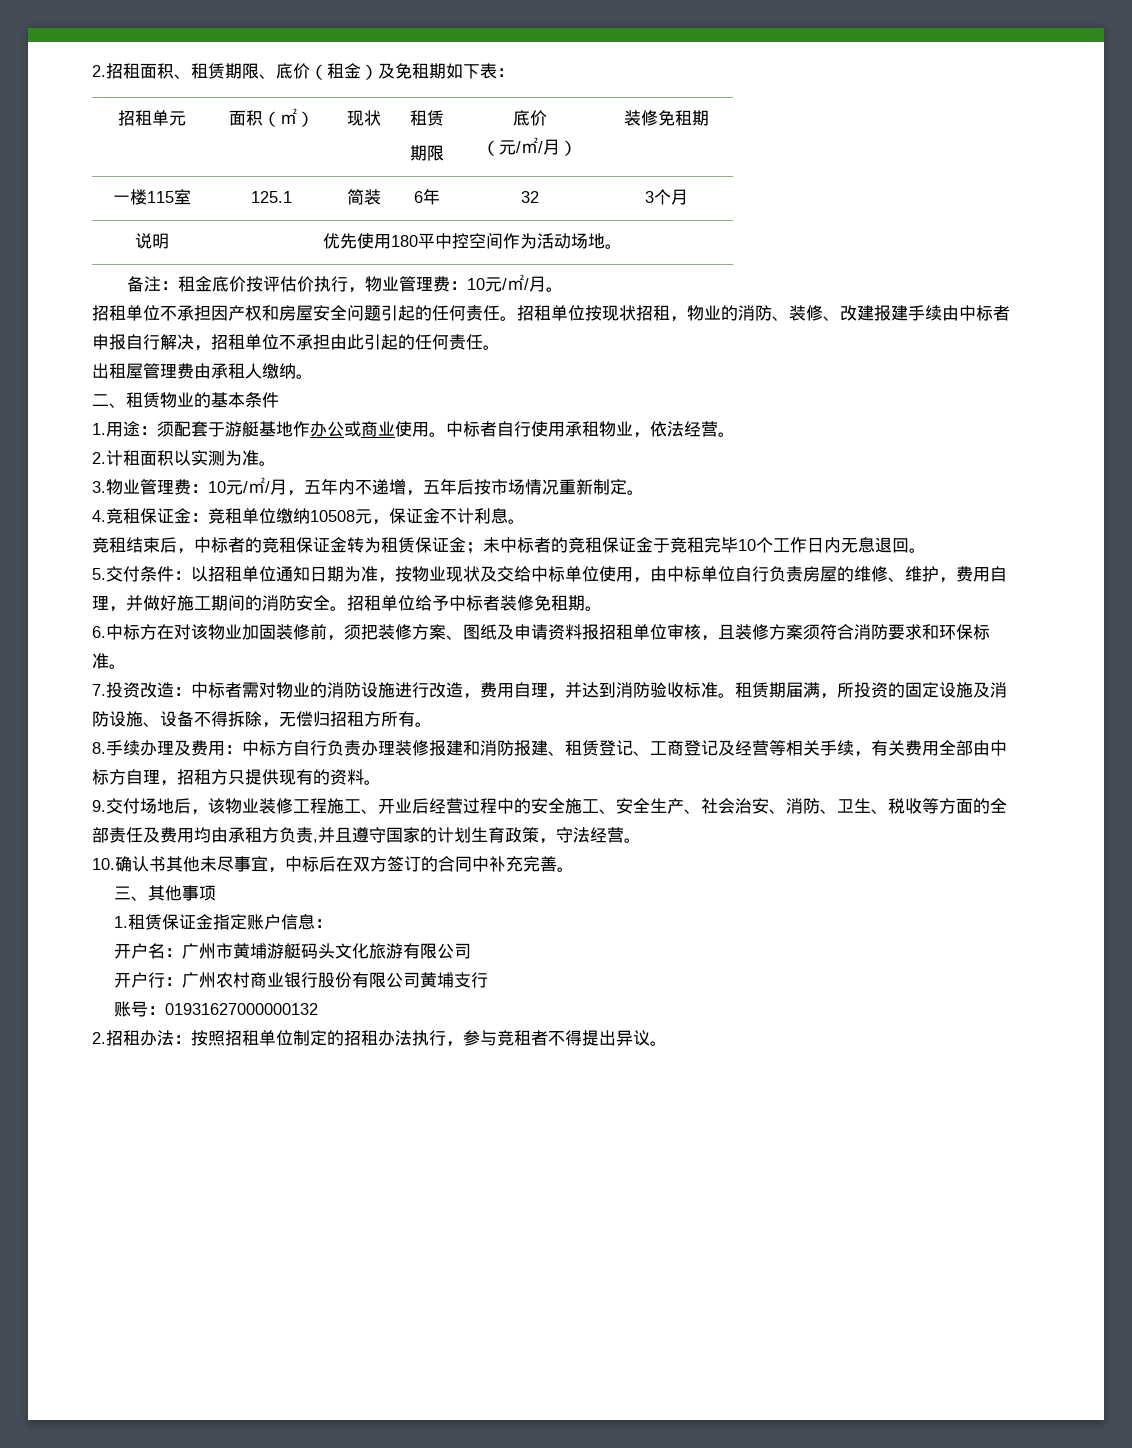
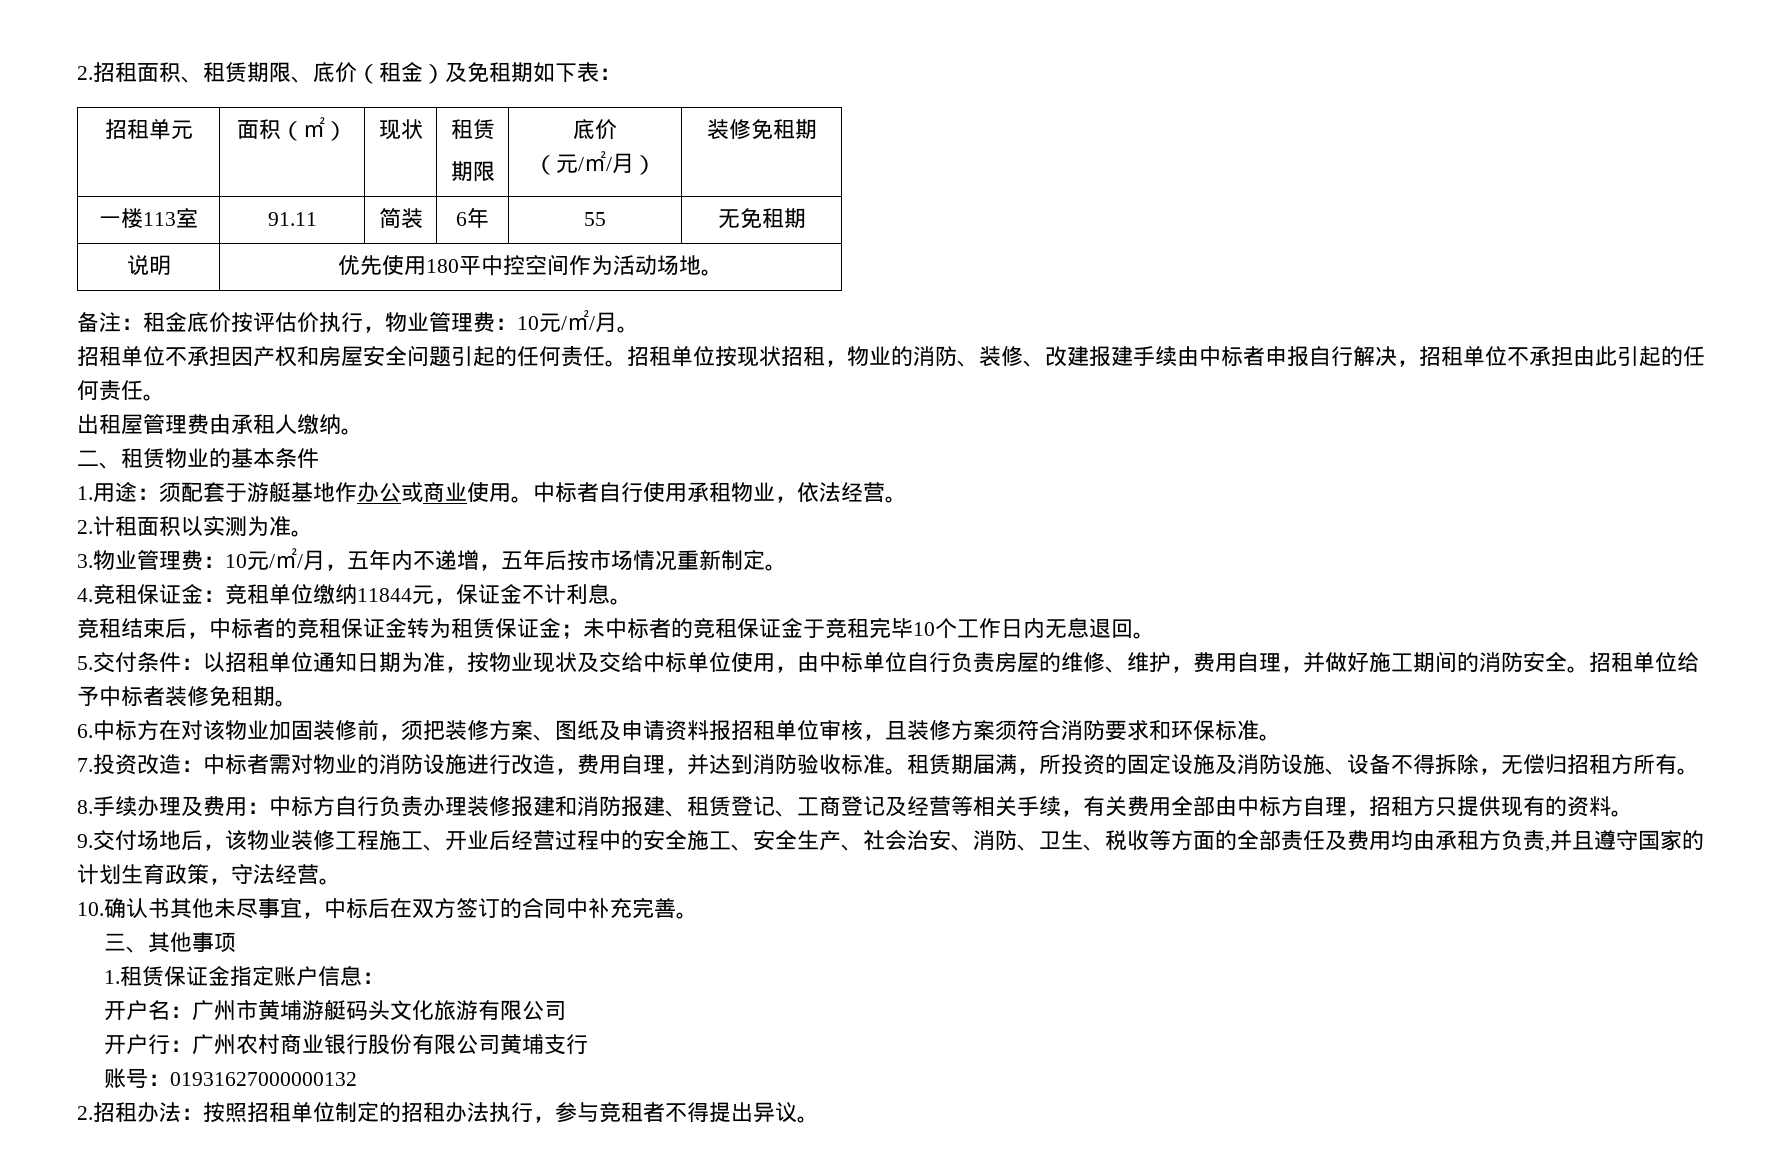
- 一楼115室 | 125.1 | 简装 | 6年 | 32 | 3个月
+ 一楼113室 | 91.11 | 简装 | 6年 | 55 | 无免租期
- 4.竞租保证金：竞租单位缴纳10508元，保证金不计利息。
+ 4.竞租保证金：竞租单位缴纳11844元，保证金不计利息。

